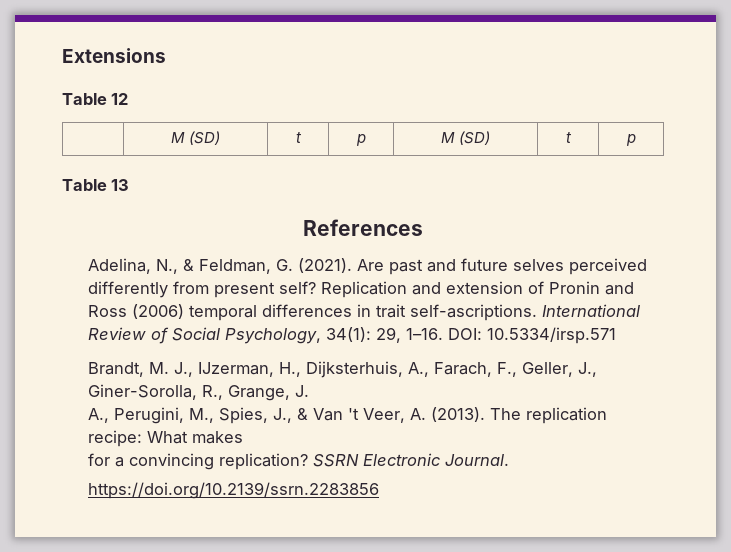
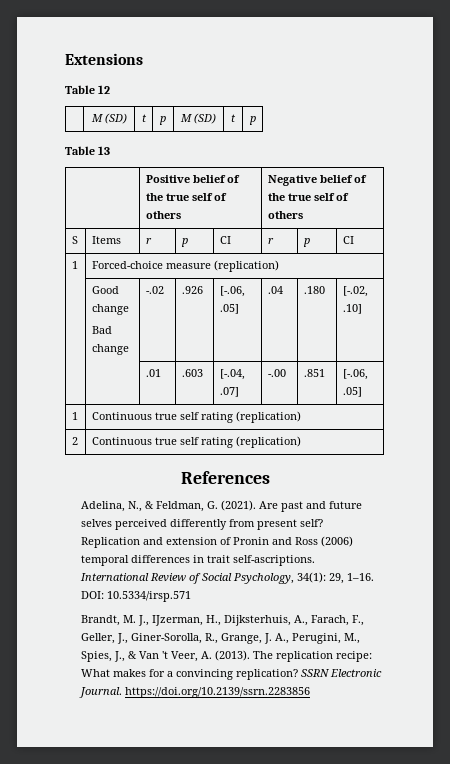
+ | Positive belief of the true self of others | Negative belief of the true self of others
+ S | Items | r | p | CI | r | p | CI
+ 1 | Forced-choice measure (replication)
+ | Good change
+ Bad change | -.02 | .926 | [-.06, .05] | .04 | .180 | [-.02, .10]
+ | | .01 | .603 | [-.04, .07] | -.00 | .851 | [-.06, .05]
+ 1 | Continuous true self rating (replication)
+ 2 | Continuous true self rating (replication)
- Brandt, M. J., IJzerman, H., Dijksterhuis, A., Farach, F., Geller, J., Giner-Sorolla, R., Grange, J.
- A., Perugini, M., Spies, J., & Van 't Veer, A. (2013).
+ Brandt, M. J., IJzerman, H., Dijksterhuis, A., Farach, F., Geller, J., Giner-Sorolla, R., Grange, J. A., Perugini, M., Spies, J., & Van 't Veer, A. (2013).
- The replication recipe: What makes
- for a convincing replication?
+ The replication recipe: What makes for a convincing replication?
- SSRN Electronic Journal.
- https://doi.org/10.2139/ssrn.2283856
+ SSRN Electronic Journal. https://doi.org/10.2139/ssrn.2283856

